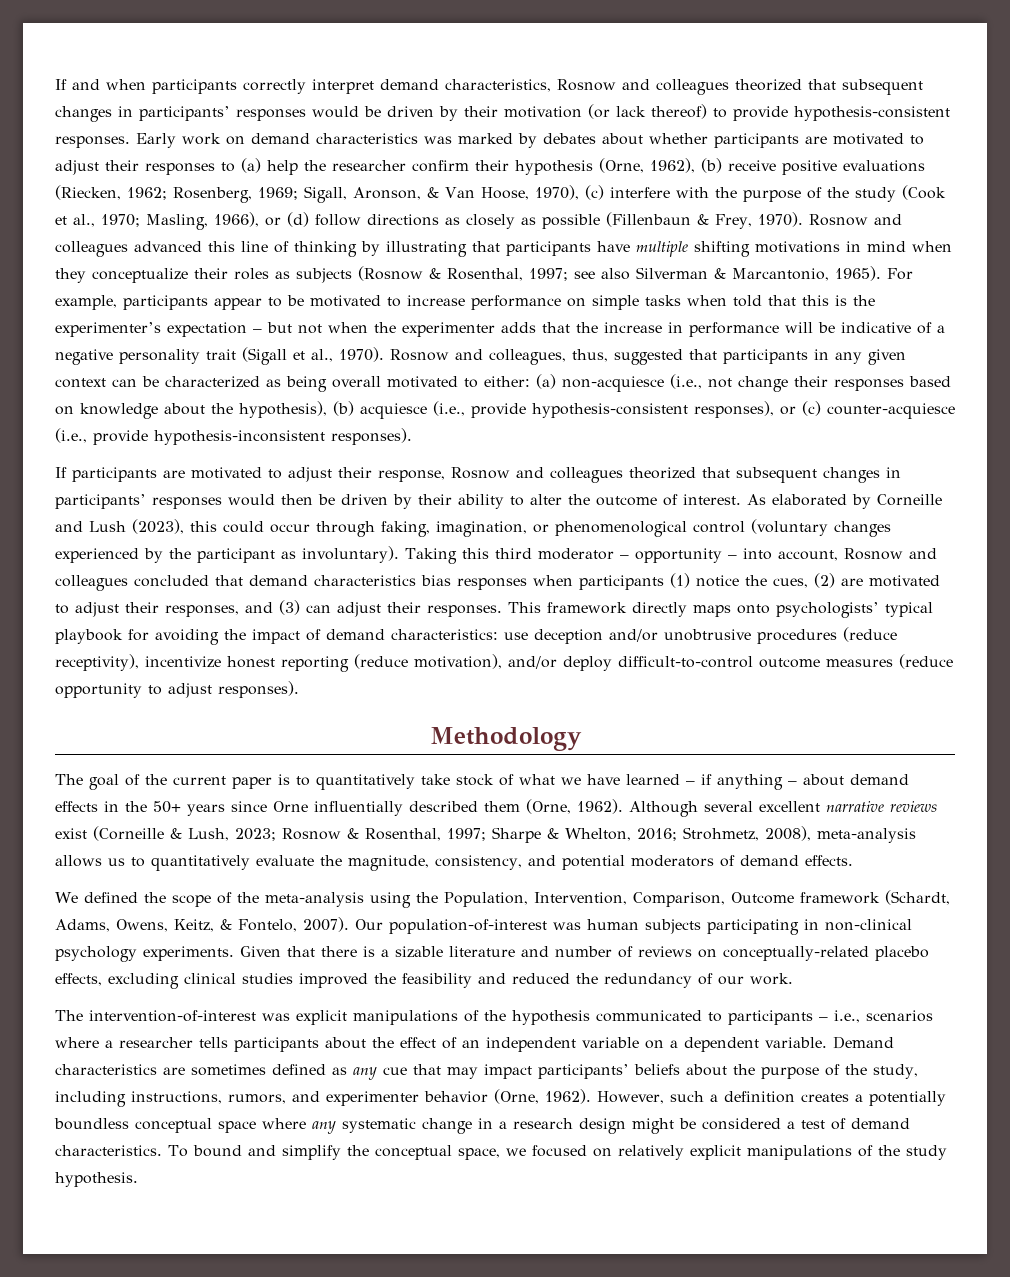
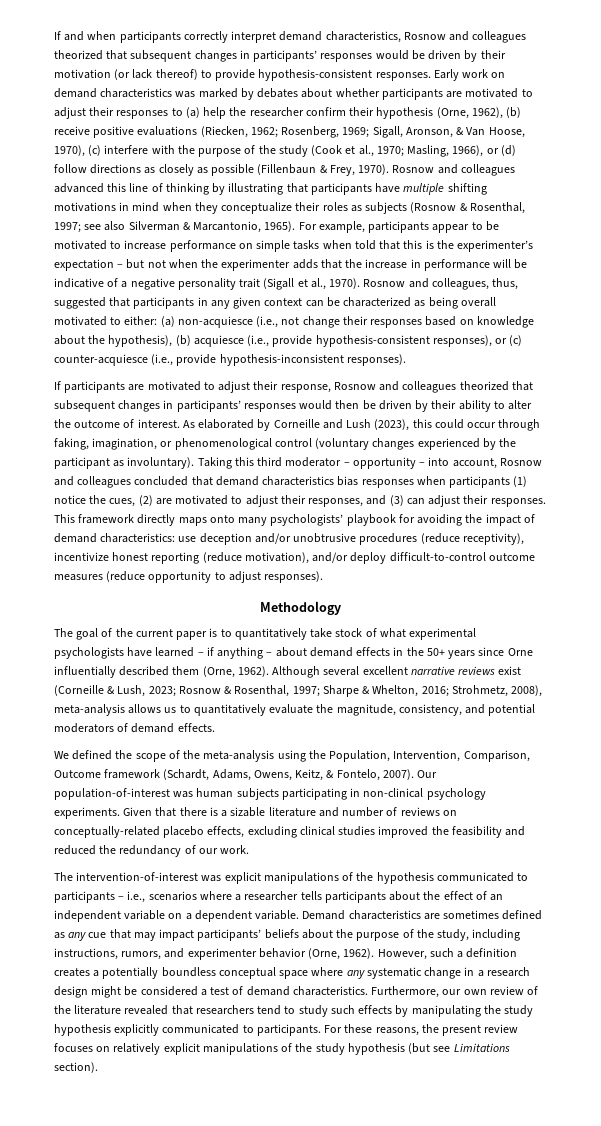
- This framework directly maps onto psychologists’ typical playbook for avoiding the impact of demand characteristics: use deception and/or unobtrusive procedures (reduce receptivity), incentivize honest reporting (reduce motivation), and/or deploy difficult-to-control outcome measures (reduce opportunity to adjust responses).
+ This framework directly maps onto many psychologists’ playbook for avoiding the impact of demand characteristics: use deception and/or unobtrusive procedures (reduce receptivity), incentivize honest reporting (reduce motivation), and/or deploy difficult-to-control outcome measures (reduce opportunity to adjust responses).
- The goal of the current paper is to quantitatively take stock of what we have learned – if anything – about demand effects in the 50+ years since Orne influentially described them (Orne, 1962).
+ The goal of the current paper is to quantitatively take stock of what experimental psychologists have learned – if anything – about demand effects in the 50+ years since Orne influentially described them (Orne, 1962).
- To bound and simplify the conceptual space, we focused on relatively explicit manipulations of the study hypothesis.
+ Furthermore, our own review of the literature revealed that researchers tend to study such effects by manipulating the study hypothesis explicitly communicated to participants. For these reasons, the present review focuses on relatively explicit manipulations of the study hypothesis (but see Limitations section).

